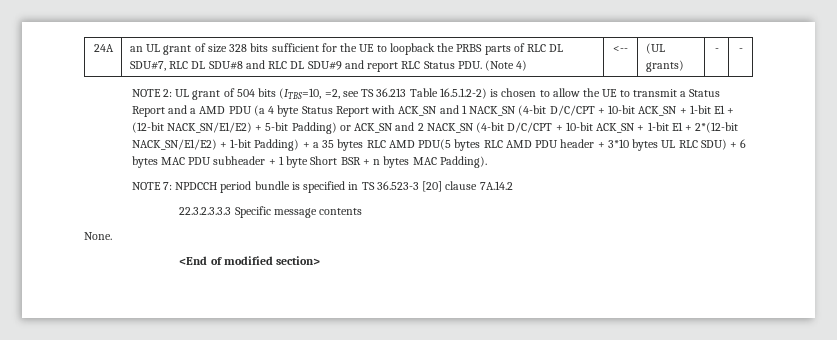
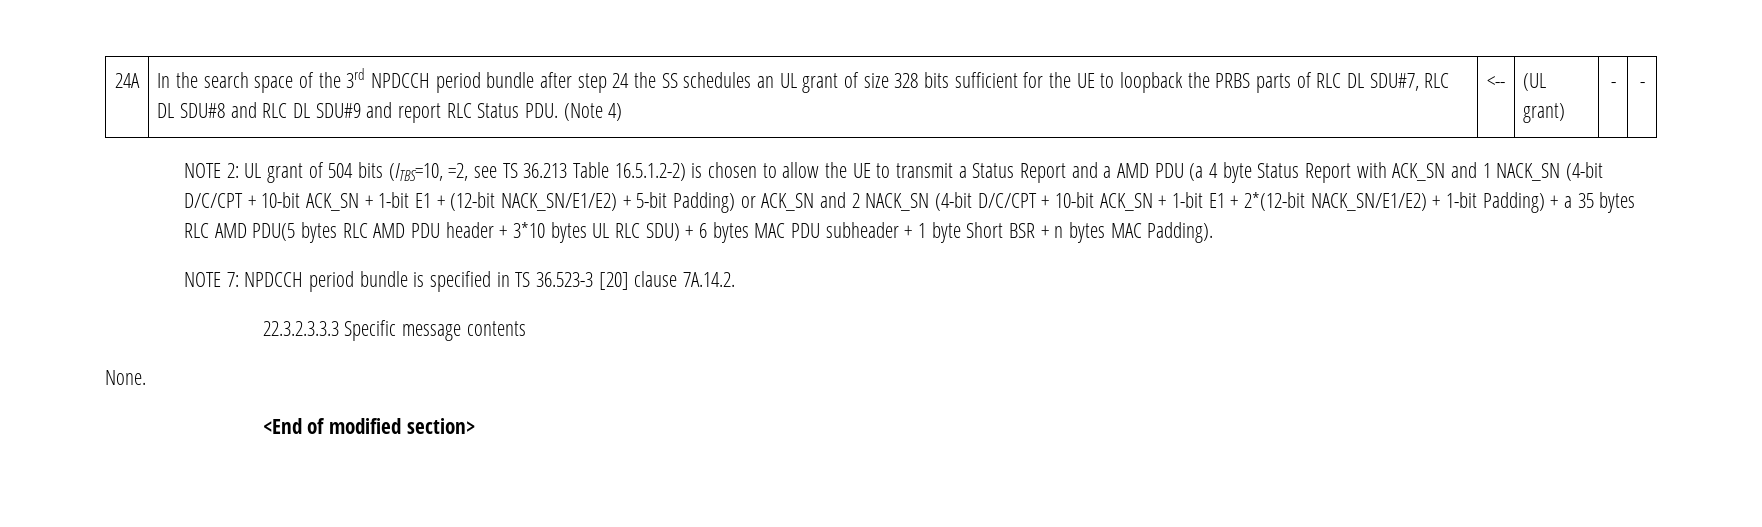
- an UL grant of size 328 bits sufficient for the UE to loopback the PRBS parts of RLC DL SDU#7, RLC DL SDU#8 and RLC DL SDU#9 and report RLC Status PDU. (Note 4)
+ In the search space of the 3rd NPDCCH period bundle after step 24 the SS schedules an UL grant of size 328 bits sufficient for the UE to loopback the PRBS parts of RLC DL SDU#7, RLC DL SDU#8 and RLC DL SDU#9 and report RLC Status PDU. (Note 4)
- (UL grants)
+ (UL grant)
- NOTE 7: NPDCCH period bundle is specified in TS 36.523-3 [20] clause 7A.14.2
+ NOTE 7: NPDCCH period bundle is specified in TS 36.523-3 [20] clause 7A.14.2.

